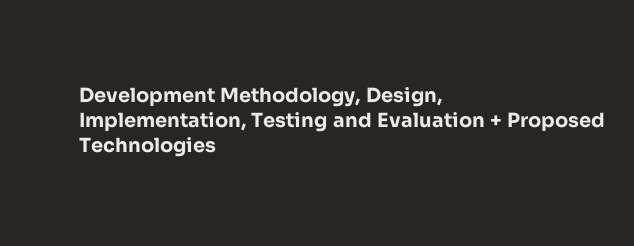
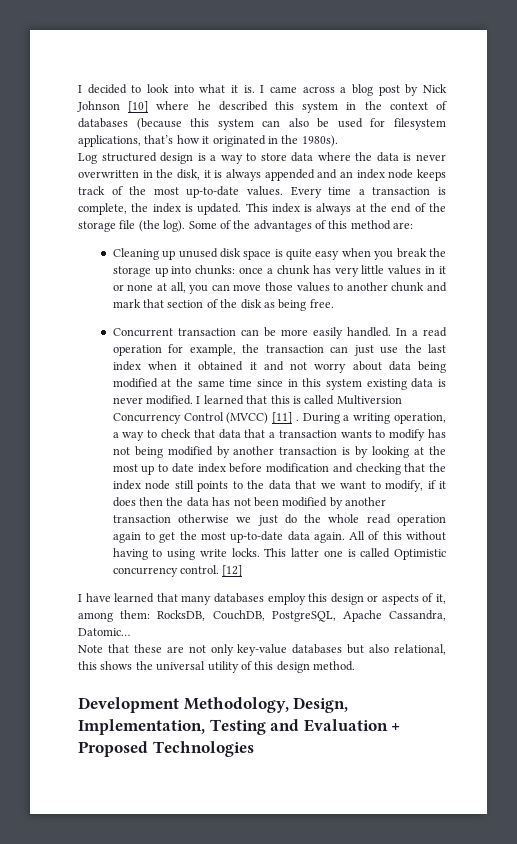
+ I decided to look into what it is. I came across a blog post by Nick Johnson [10] where he described this system in the context of databases (because this system can also be used for filesystem applications, that’s how it originated in the 1980s).
+ Log structured design is a way to store data where the data is never overwritten in the disk, it is always appended and an index node keeps track of the most up-to-date values. Every time a transaction is complete, the index is updated. This index is always at the end of the storage file (the log). Some of the advantages of this method are:
+ Cleaning up unused disk space is quite easy when you break the storage up into chunks: once a chunk has very little values in it or none at all, you can move those values to another chunk and mark that section of the disk as being free.
+ Concurrent transaction can be more easily handled. In a read operation for example, the transaction can just use the last index when it obtained it and not worry about data being modified at the same time since in this system existing data is never modified. I learned that this is called Multiversion Concurrency Control (MVCC) [11] . During a writing operation, a way to check that data that a transaction wants to modify has not being modified by another transaction is by looking at the most up to date index before modification and checking that the index node still points to the data that we want to modify, if it does then the data has not been modified by another transaction otherwise we just do the whole read operation again to get the most up-to-date data again. All of this without having to using write locks. This latter one is called Optimistic concurrency control. [12]
+ I have learned that many databases employ this design or aspects of it, among them: RocksDB, CouchDB, PostgreSQL, Apache Cassandra, Datomic…
+ Note that these are not only key-value databases but also relational, this shows the universal utility of this design method.

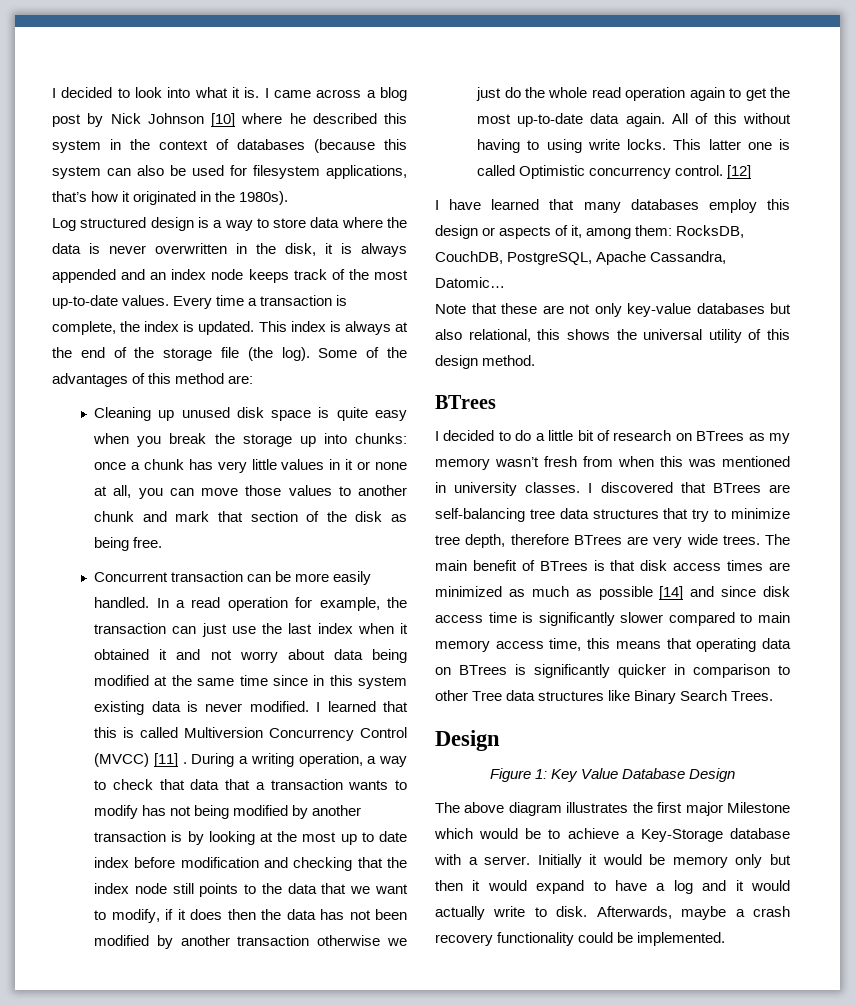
  Note that these are not only key-value databases but also relational, this shows the universal utility of this design method.
- Development Methodology, Design, Implementation, Testing and Evaluation + Proposed Technologies
+ BTrees
+ I decided to do a little bit of research on BTrees as my memory wasn’t fresh from when this was mentioned in university classes. I discovered that BTrees are self-balancing tree data structures that try to minimize tree depth, therefore BTrees are very wide trees. The main benefit of BTrees is that disk access times are minimized as much as possible [14] and since disk access time is significantly slower compared to main memory access time, this means that operating data on BTrees is significantly quicker in comparison to other Tree data structures like Binary Search Trees.
+ Design
+ Figure 1: Key Value Database Design
+ The above diagram illustrates the first major Milestone which would be to achieve a Key-Storage database with a server. Initially it would be memory only but then it would expand to have a log and it would actually write to disk. Afterwards, maybe a crash recovery functionality could be implemented.

